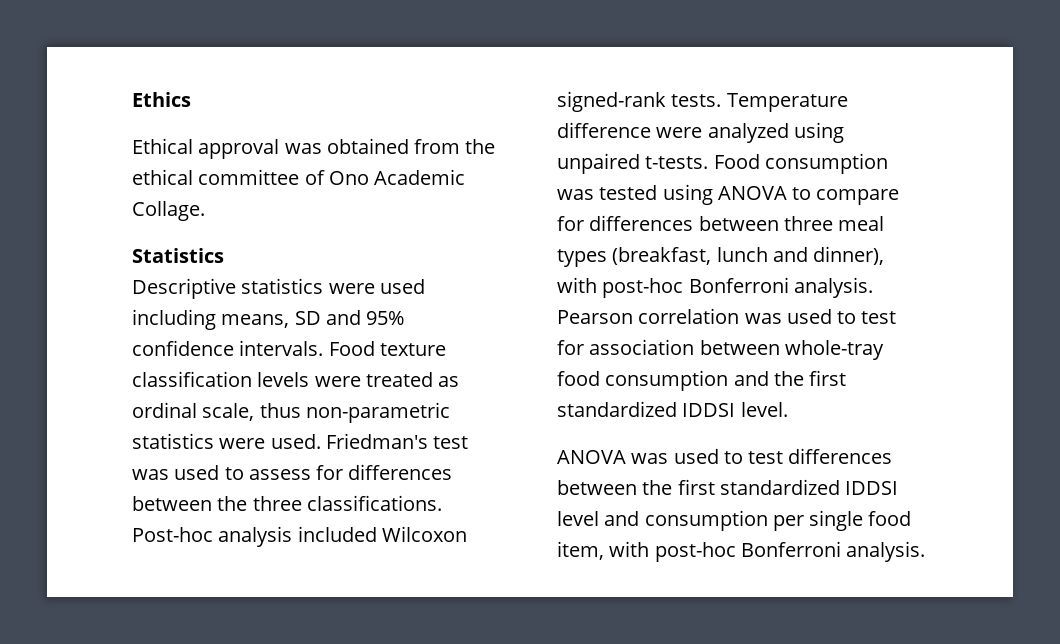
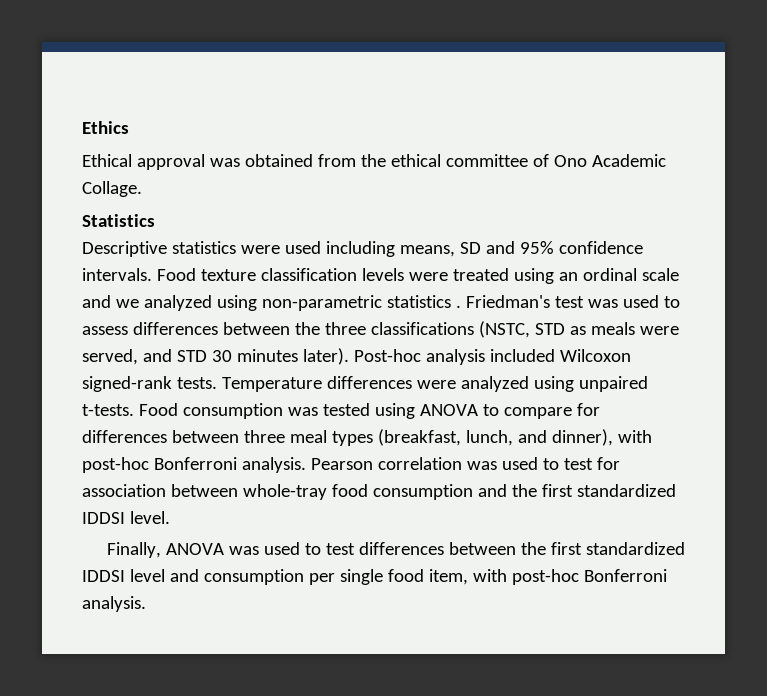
- Food texture classification levels were treated as ordinal scale, thus non-parametric statistics were used.
+ Food texture classification levels were treated using an ordinal scale and we analyzed using non-parametric statistics .
- Friedman's test was used to assess for differences between the three classifications.
+ Friedman's test was used to assess differences between the three classifications (NSTC, STD as meals were served, and STD 30 minutes later).
- Temperature difference were analyzed using unpaired t-tests.
+ Temperature differences were analyzed using unpaired t-tests.
- Food consumption was tested using ANOVA to compare for differences between three meal types (breakfast, lunch and dinner), with post-hoc Bonferroni analysis.
+ Food consumption was tested using ANOVA to compare for differences between three meal types (breakfast, lunch, and dinner), with post-hoc Bonferroni analysis.
- ANOVA was used to test differences between the first standardized IDDSI level and consumption per single food item, with post-hoc Bonferroni analysis.
+ Finally, ANOVA was used to test differences between the first standardized IDDSI level and consumption per single food item, with post-hoc Bonferroni analysis.

